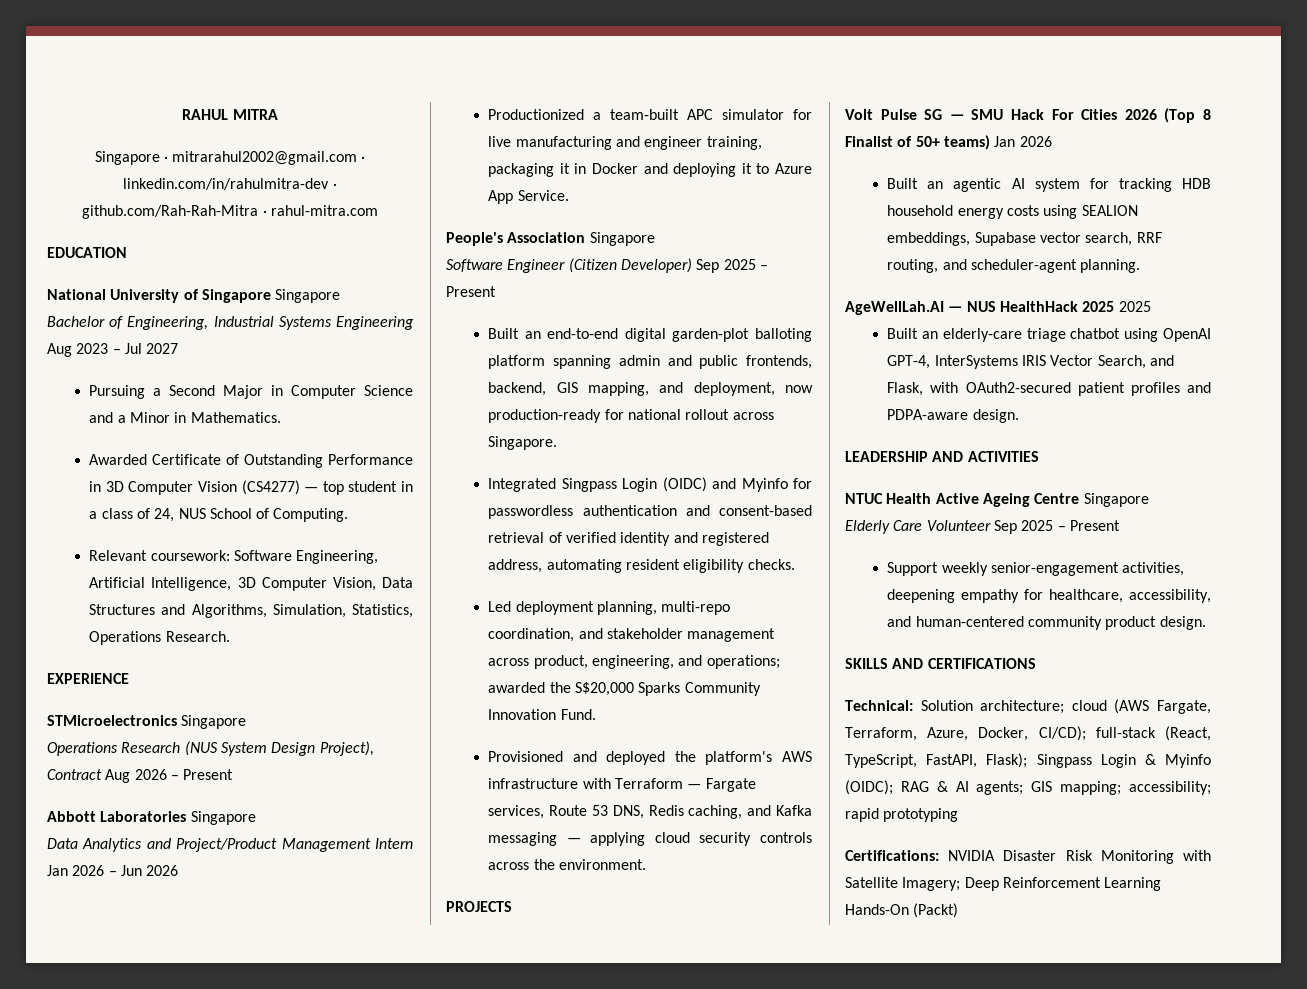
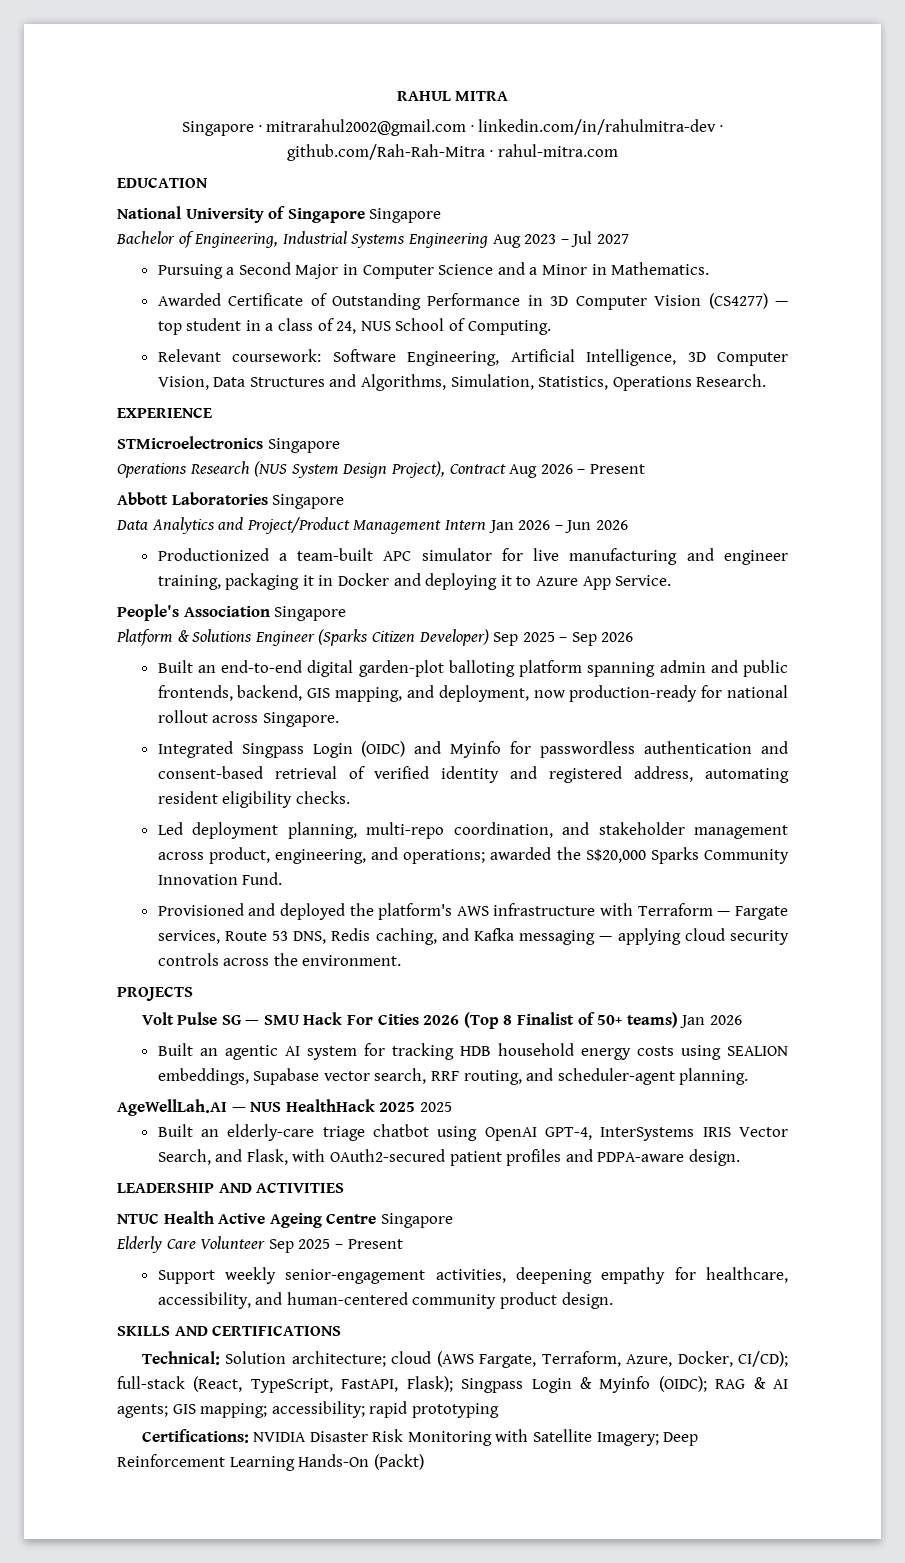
- Software Engineer (Citizen Developer) Sep 2025 – Present
+ Platform & Solutions Engineer (Sparks Citizen Developer) Sep 2025 – Sep 2026

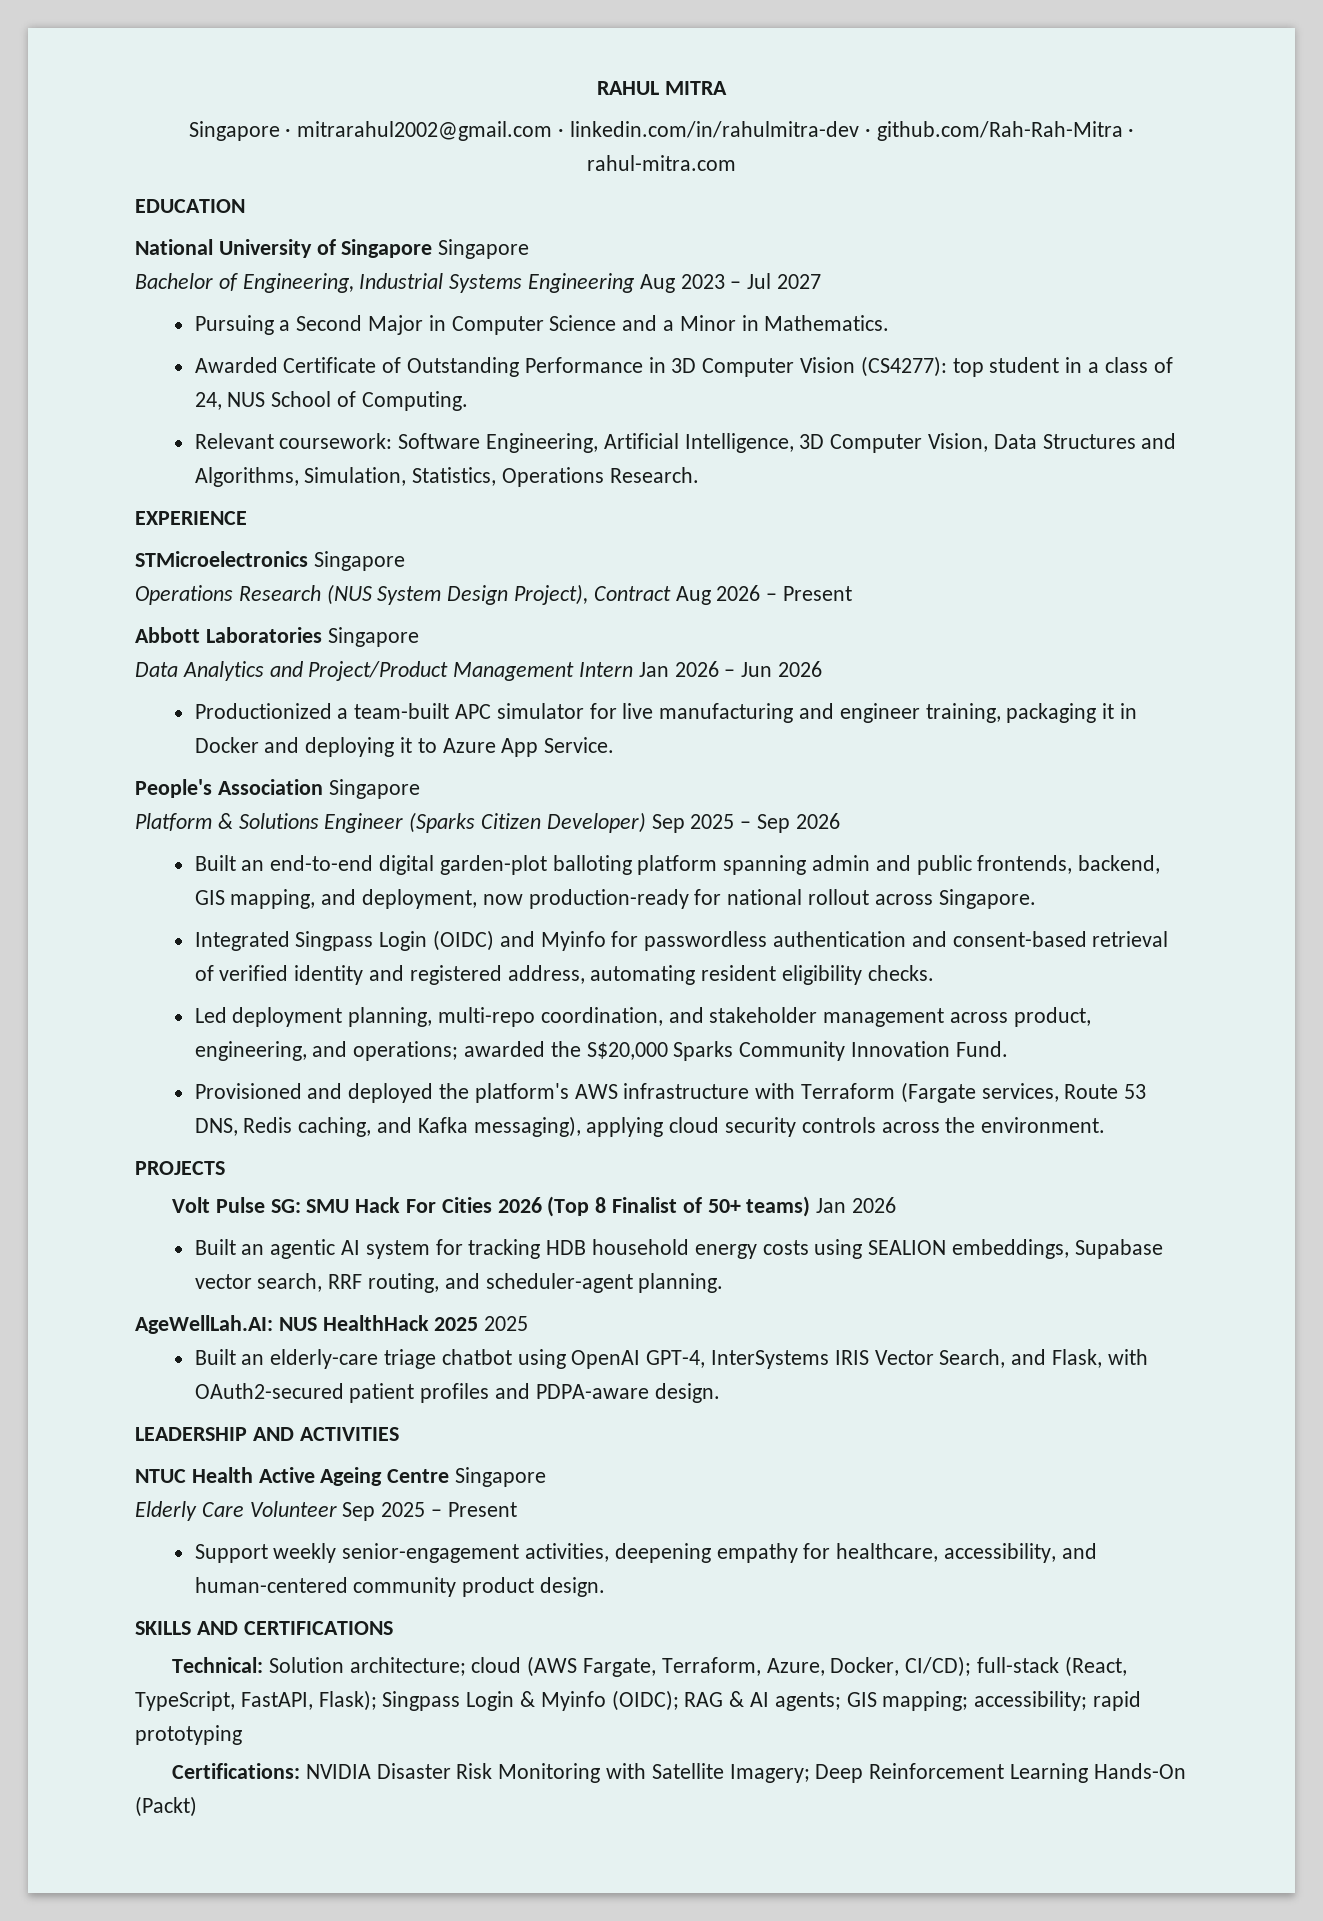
- Awarded Certificate of Outstanding Performance in 3D Computer Vision (CS4277) — top student in a class of 24, NUS School of Computing.
+ Awarded Certificate of Outstanding Performance in 3D Computer Vision (CS4277): top student in a class of 24, NUS School of Computing.
- Provisioned and deployed the platform's AWS infrastructure with Terraform — Fargate services, Route 53 DNS, Redis caching, and Kafka messaging — applying cloud security controls across the environment.
+ Provisioned and deployed the platform's AWS infrastructure with Terraform (Fargate services, Route 53 DNS, Redis caching, and Kafka messaging), applying cloud security controls across the environment.
- Volt Pulse SG — SMU Hack For Cities 2026 (Top 8 Finalist of 50+ teams) Jan 2026
+ Volt Pulse SG: SMU Hack For Cities 2026 (Top 8 Finalist of 50+ teams) Jan 2026
- AgeWellLah.AI — NUS HealthHack 2025 2025
+ AgeWellLah.AI: NUS HealthHack 2025 2025

